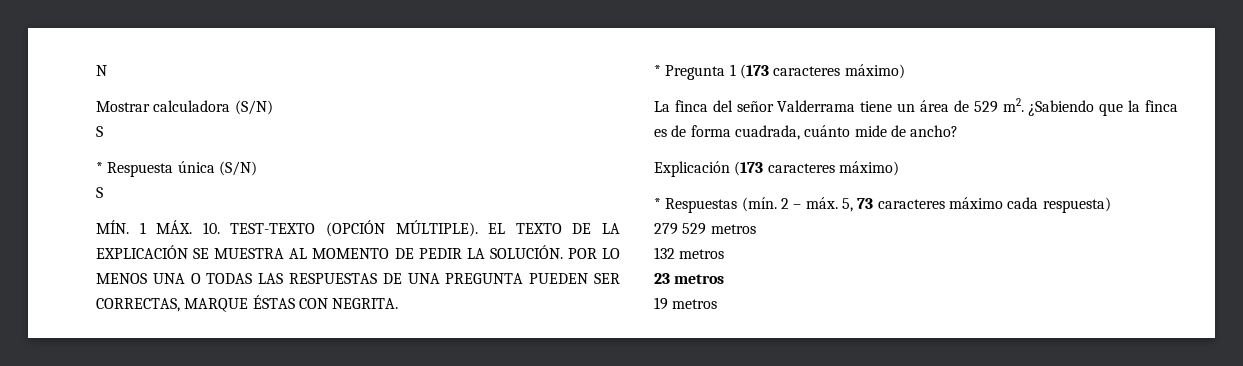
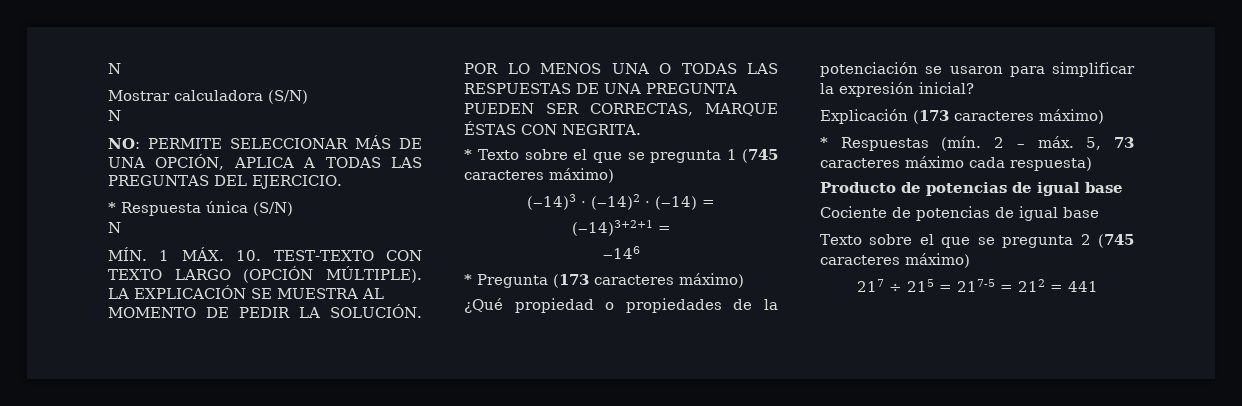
  Mostrar calculadora (S/N)
- S
+ N
+ NO: PERMITE SELECCIONAR MÁS DE UNA OPCIÓN, APLICA A TODAS LAS PREGUNTAS DEL EJERCICIO.
  * Respuesta única (S/N)
- S
+ N
- MÍN. 1 MÁX. 10. TEST-TEXTO (OPCIÓN MÚLTIPLE). EL TEXTO DE LA EXPLICACIÓN SE MUESTRA AL MOMENTO DE PEDIR LA SOLUCIÓN.
+ MÍN. 1 MÁX. 10. TEST-TEXTO CON TEXTO LARGO (OPCIÓN MÚLTIPLE). LA EXPLICACIÓN SE MUESTRA AL MOMENTO DE PEDIR LA SOLUCIÓN.
+ * Texto sobre el que se pregunta 1 (745 caracteres máximo)
+ (‒14)3 · (‒14)2 · (‒14) =
+ (‒14)3+2+1 =
+ ‒146
- * Pregunta 1 (173 caracteres máximo)
- La finca del señor Valderrama tiene un área de 529 m2. ¿Sabiendo que la finca es de forma cuadrada, cuánto mide de ancho?
+ * Pregunta (173 caracteres máximo)
+ ¿Qué propiedad o propiedades de la potenciación se usaron para simplificar la expresión inicial?
- 279 529 metros
- 132 metros
- 23 metros
- 19 metros
+ Producto de potencias de igual base
+ Cociente de potencias de igual base
+ Texto sobre el que se pregunta 2 (745 caracteres máximo)
+ 217 ÷ 215 = 217-5 = 212 = 441

